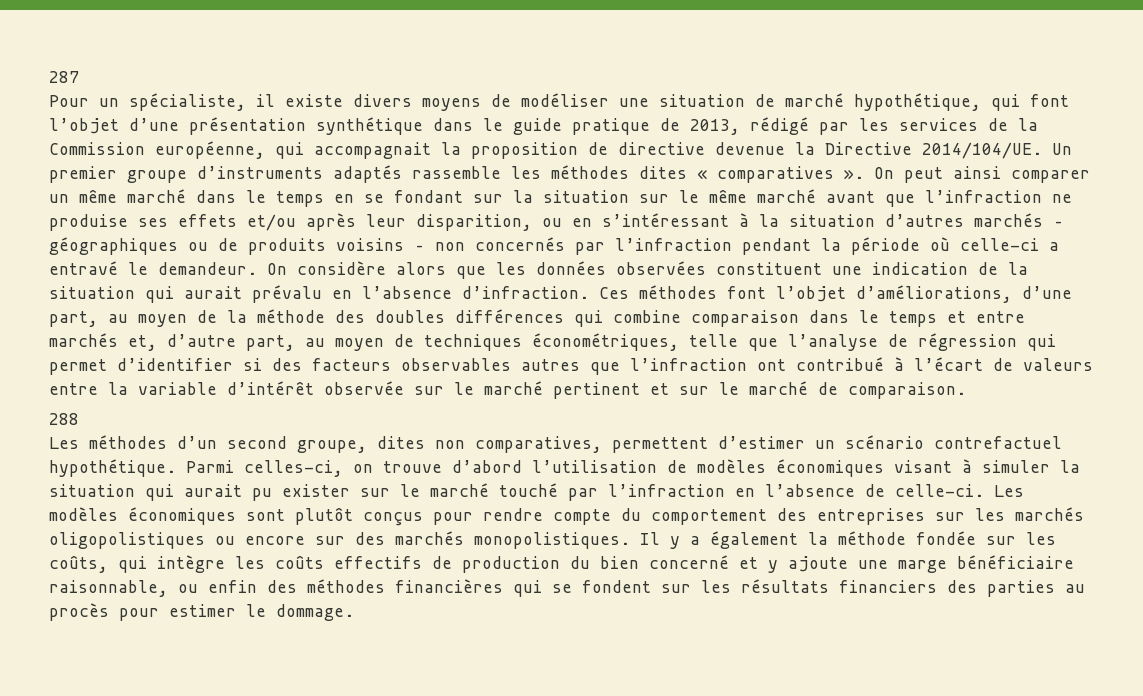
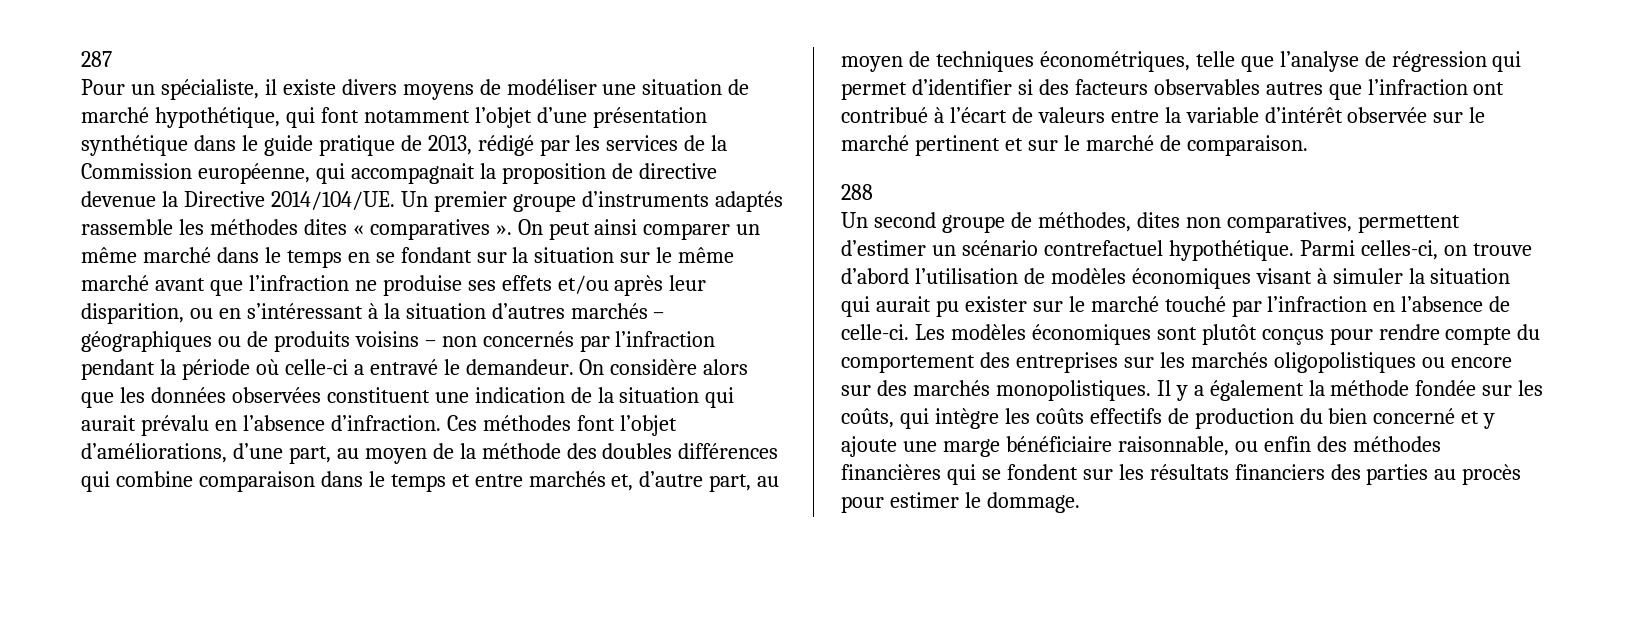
- Pour un spécialiste, il existe divers moyens de modéliser une situation de marché hypothétique, qui font l’objet d’une présentation synthétique dans le guide pratique de 2013, rédigé par les services de la Commission européenne, qui accompagnait la proposition de directive devenue la Directive 2014/104/UE.
+ Pour un spécialiste, il existe divers moyens de modéliser une situation de marché hypothétique, qui font notamment l’objet d’une présentation synthétique dans le guide pratique de 2013, rédigé par les services de la Commission européenne, qui accompagnait la proposition de directive devenue la Directive 2014/104/UE.
- Les méthodes d’un second groupe, dites non comparatives, permettent d’estimer un scénario contrefactuel hypothétique.
+ Un second groupe de méthodes, dites non comparatives, permettent d’estimer un scénario contrefactuel hypothétique.

